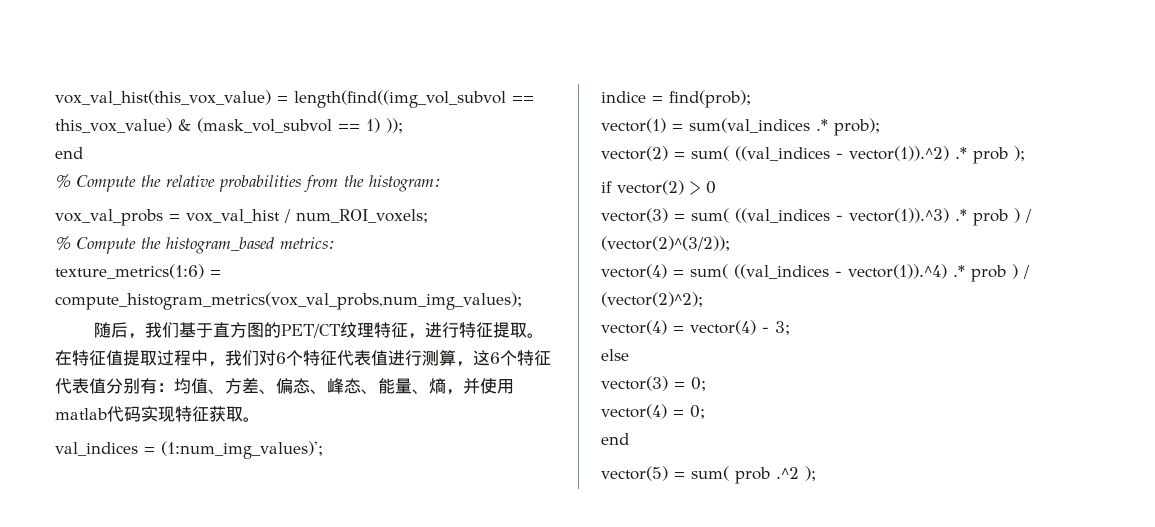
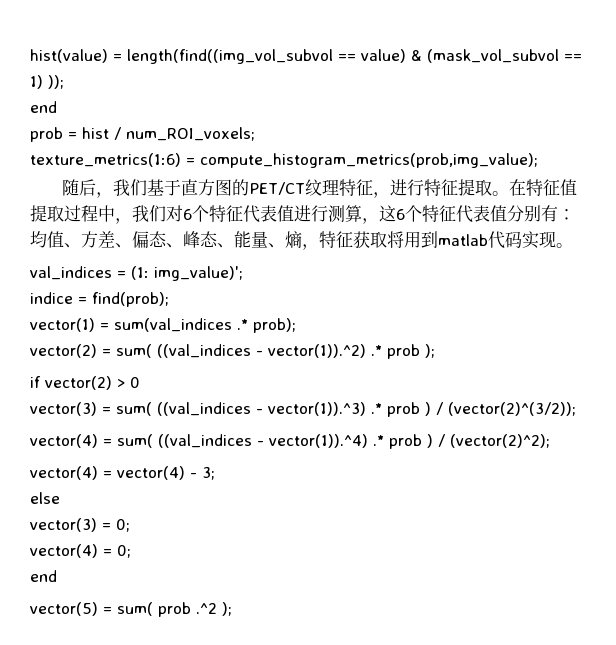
- vox_val_hist(this_vox_value) = length(find((img_vol_subvol == this_vox_value) & (mask_vol_subvol == 1) ));
+ hist(value) = length(find((img_vol_subvol == value) & (mask_vol_subvol == 1) ));
- % Compute the relative probabilities from the histogram:
- vox_val_probs = vox_val_hist / num_ROI_voxels;
- % Compute the histogram_based metrics:
+ prob = hist / num_ROI_voxels;
- texture_metrics(1:6) = compute_histogram_metrics(vox_val_probs,num_img_values);
+ texture_metrics(1:6) = compute_histogram_metrics(prob,img_value);
- 在特征值提取过程中，我们对6个特征代表值进行测算，这6个特征代表值分别有：均值、方差、偏态、峰态、能量、熵，并使用matlab代码实现特征获取。
+ 在特征值提取过程中，我们对6个特征代表值进行测算，这6个特征代表值分别有：均值、方差、偏态、峰态、能量、熵，特征获取将用到matlab代码实现。
- val_indices = (1:num_img_values)';
+ val_indices = (1: img_value)';

